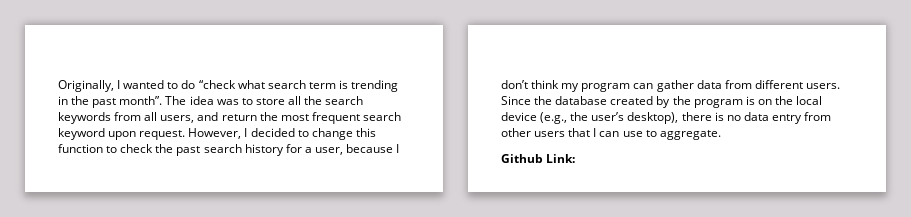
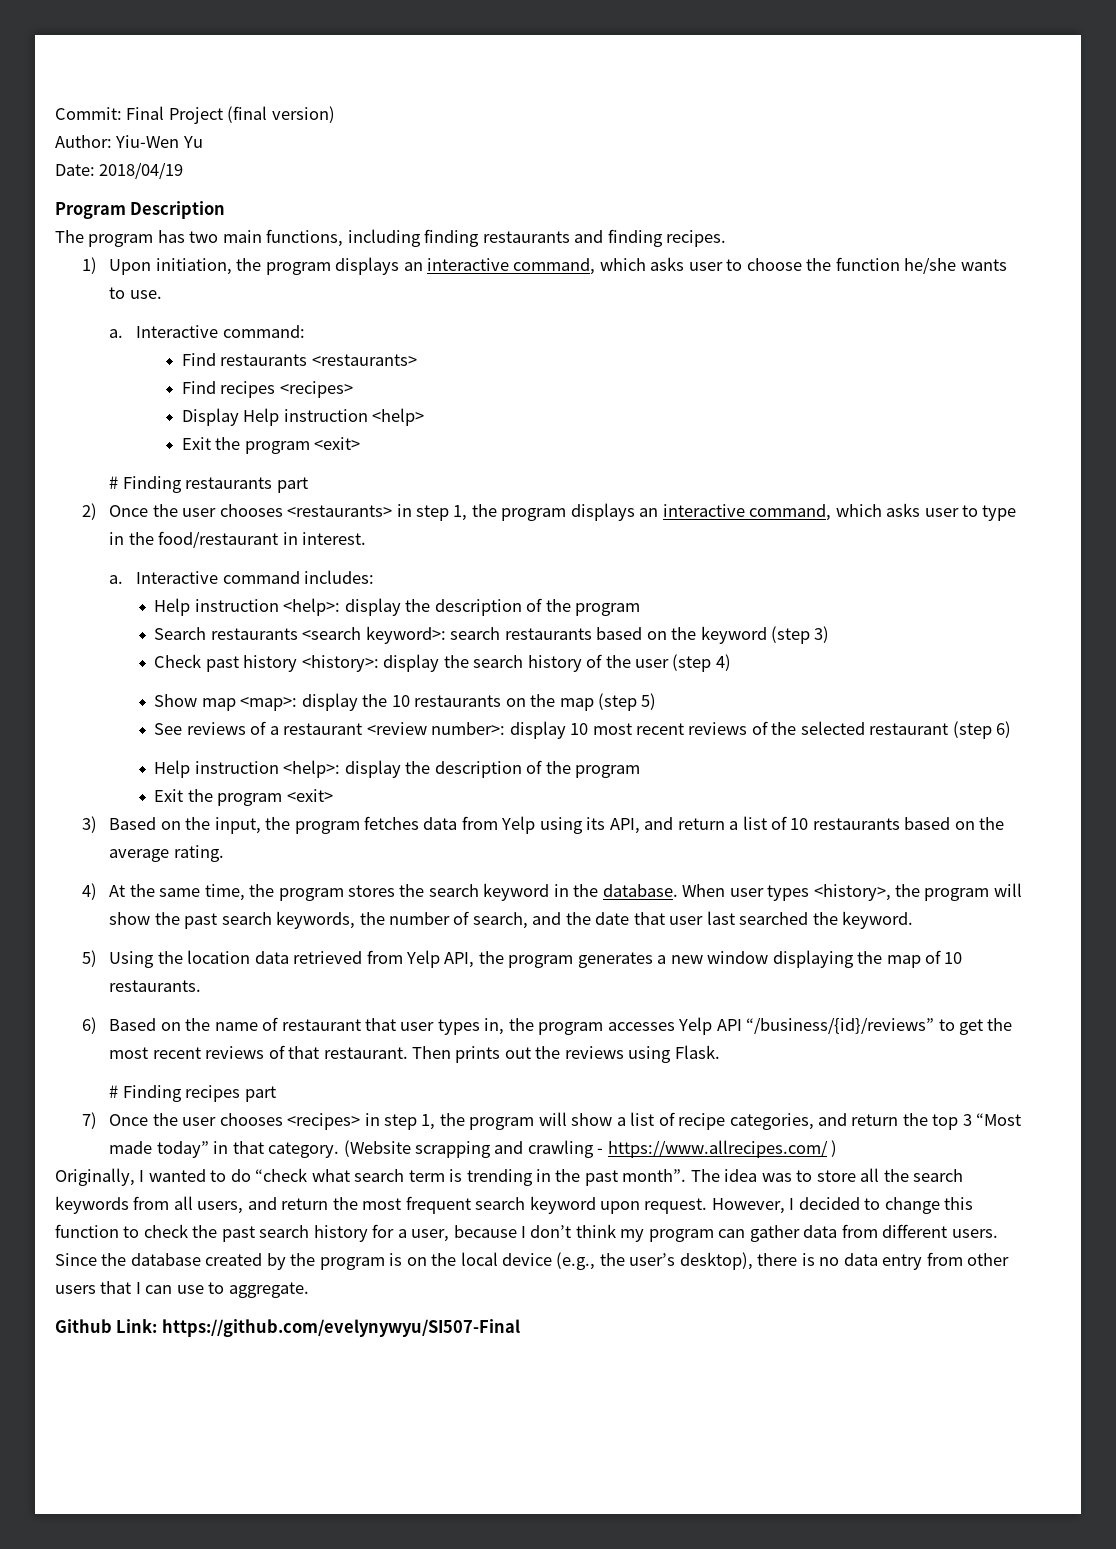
+ Commit: Final Project (final version)
+ Author: Yiu-Wen Yu
+ Date: 2018/04/19
+ Program Description
+ The program has two main functions, including finding restaurants and finding recipes.
+ 1) Upon initiation, the program displays an interactive command, which asks user to choose the function he/she wants to use.
+ a. Interactive command:
+ Find restaurants <restaurants>
+ Find recipes <recipes>
+ Display Help instruction <help>
+ Exit the program <exit>
+ # Finding restaurants part
+ 2) Once the user chooses <restaurants> in step 1, the program displays an interactive command, which asks user to type in the food/restaurant in interest.
+ a. Interactive command includes:
+ Help instruction <help>: display the description of the program
+ Search restaurants <search keyword>: search restaurants based on the keyword (step 3)
+ Check past history <history>: display the search history of the user (step 4)
+ Show map <map>: display the 10 restaurants on the map (step 5)
+ See reviews of a restaurant <review number>: display 10 most recent reviews of the selected restaurant (step 6)
+ Help instruction <help>: display the description of the program
+ Exit the program <exit>
+ 3) Based on the input, the program fetches data from Yelp using its API, and return a list of 10 restaurants based on the average rating.
+ 4) At the same time, the program stores the search keyword in the database. When user types <history>, the program will show the past search keywords, the number of search, and the date that user last searched the keyword.
+ 5) Using the location data retrieved from Yelp API, the program generates a new window displaying the map of 10 restaurants.
+ 6) Based on the name of restaurant that user types in, the program accesses Yelp API “/business/{id}/reviews” to get the most recent reviews of that restaurant. Then prints out the reviews using Flask.
+ # Finding recipes part
+ 7) Once the user chooses <recipes> in step 1, the program will show a list of recipe categories, and return the top 3 “Most made today” in that category. (Website scrapping and crawling - https://www.allrecipes.com/ )
- Github Link:
+ Github Link: https://github.com/evelynywyu/SI507-Final

